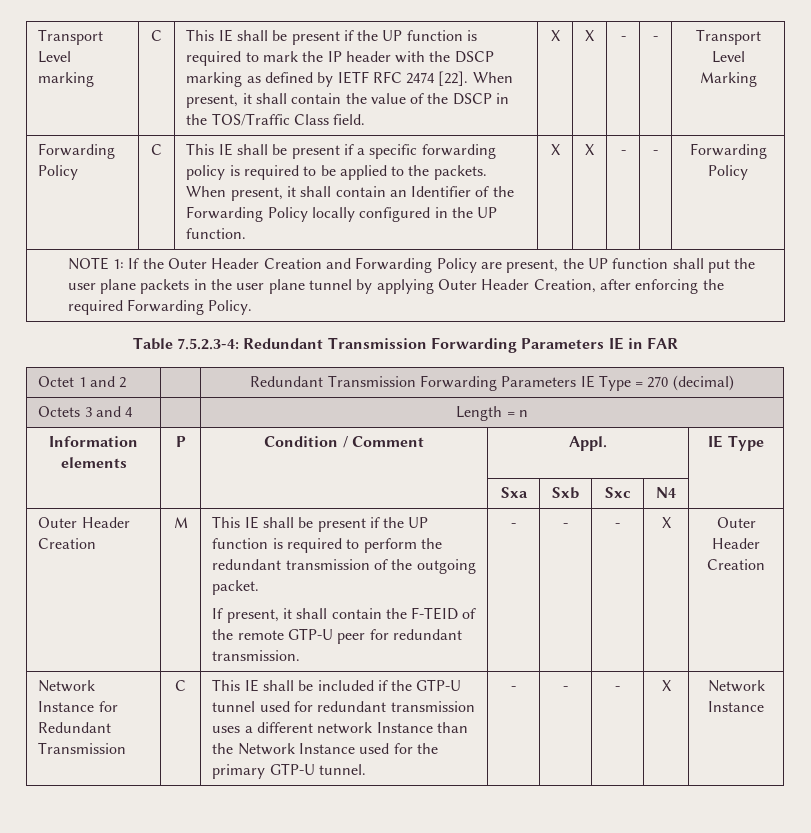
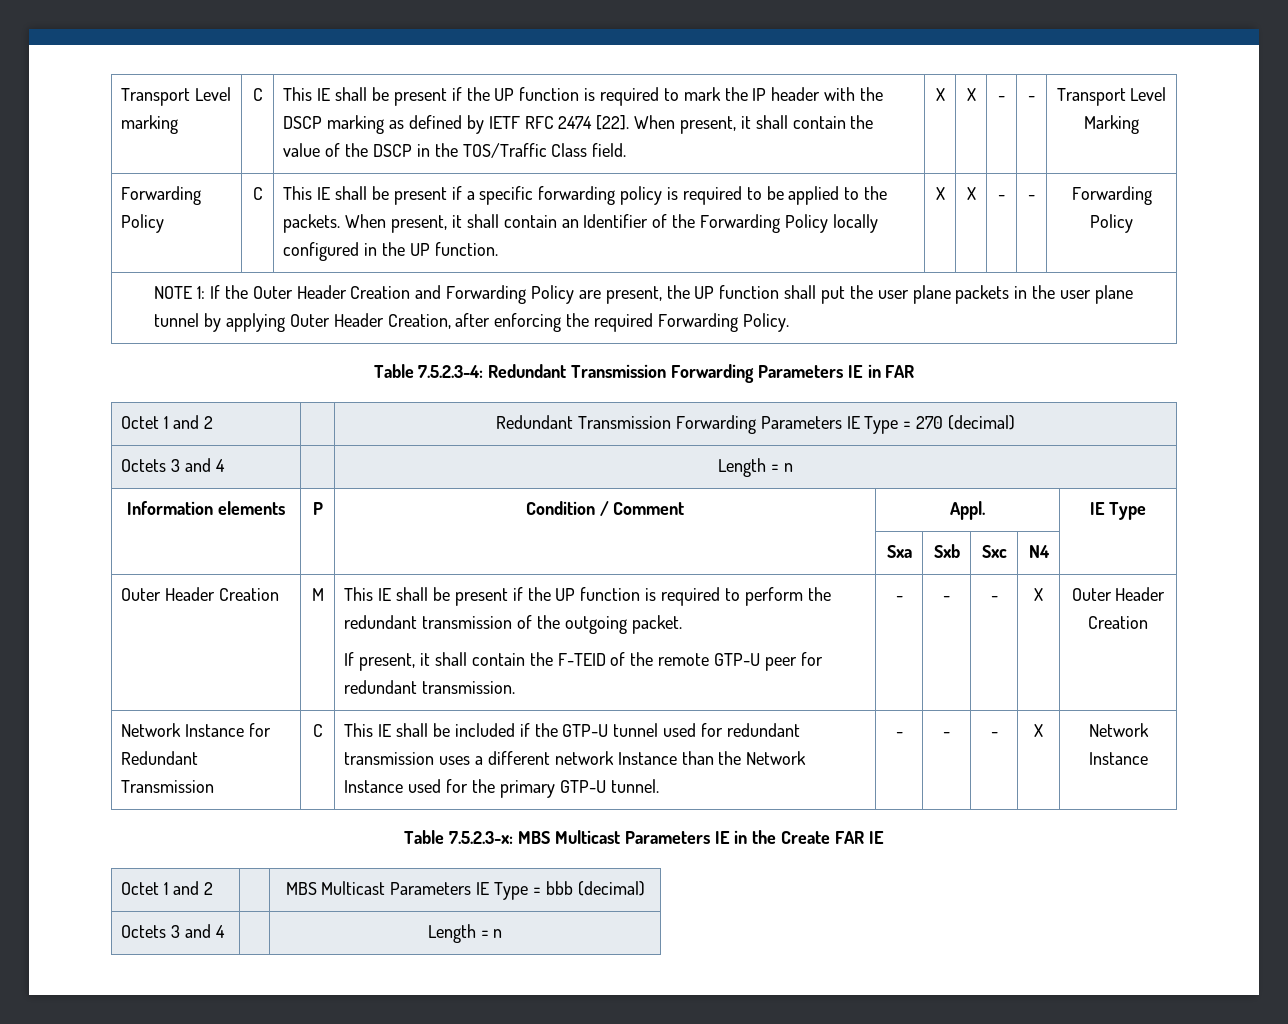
+ Table 7.5.2.3-x: MBS Multicast Parameters IE in the Create FAR IE
+ Octet 1 and 2 | | MBS Multicast Parameters IE Type = bbb (decimal)
+ Octets 3 and 4 | | Length = n

